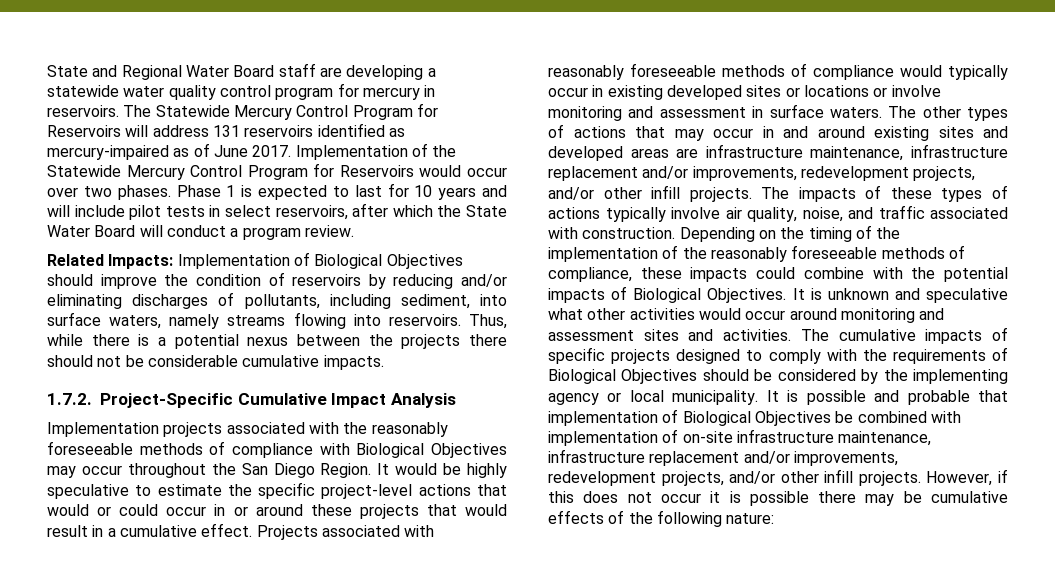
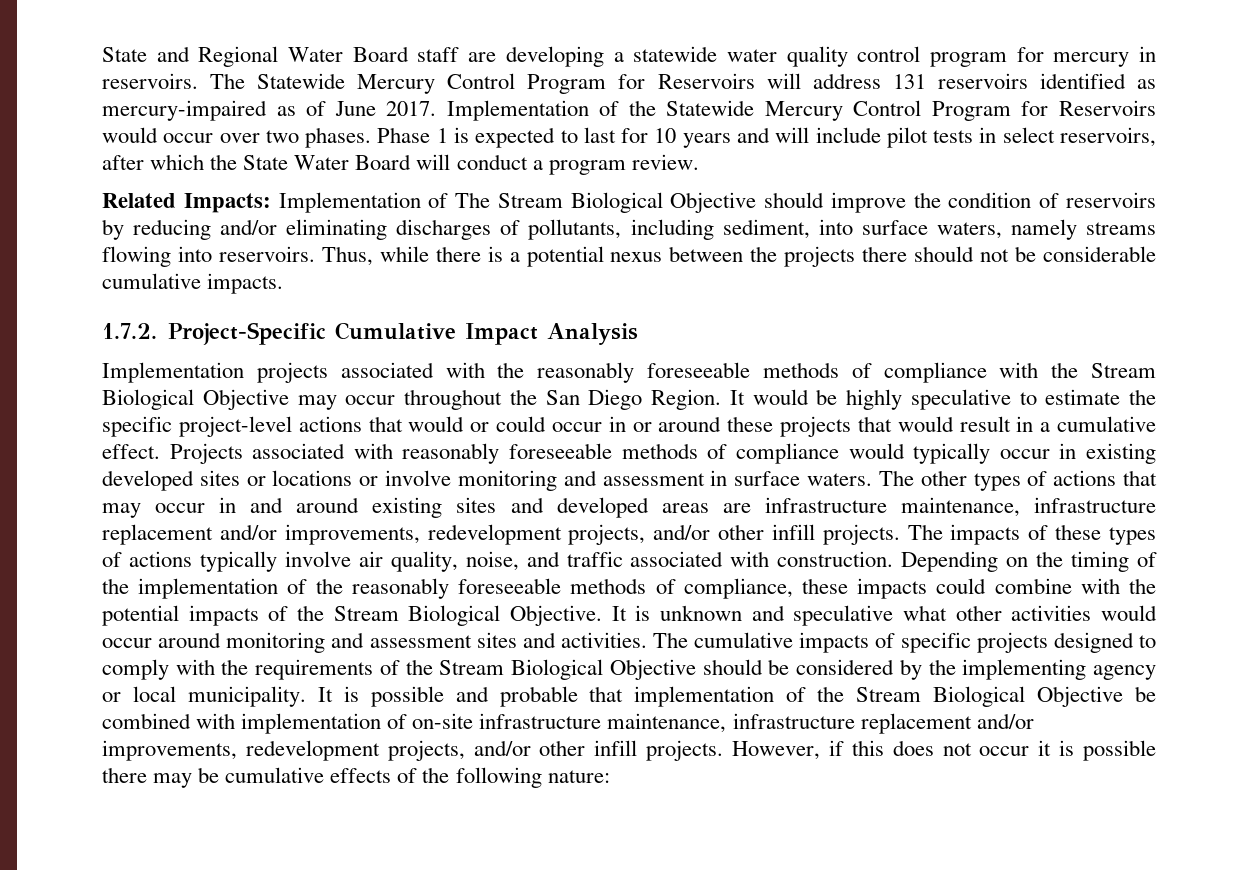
- Related Impacts: Implementation of Biological Objectives should improve the condition of reservoirs by reducing and/or eliminating discharges of pollutants, including sediment, into surface waters, namely streams flowing into reservoirs.
+ Related Impacts: Implementation of The Stream Biological Objective should improve the condition of reservoirs by reducing and/or eliminating discharges of pollutants, including sediment, into surface waters, namely streams flowing into reservoirs.
- Implementation projects associated with the reasonably foreseeable methods of compliance with Biological Objectives may occur throughout the San Diego Region.
+ Implementation projects associated with the reasonably foreseeable methods of compliance with the Stream Biological Objective may occur throughout the San Diego Region.
- Depending on the timing of the implementation of the reasonably foreseeable methods of compliance, these impacts could combine with the potential impacts of Biological Objectives.
+ Depending on the timing of the implementation of the reasonably foreseeable methods of compliance, these impacts could combine with the potential impacts of the Stream Biological Objective.
- The cumulative impacts of specific projects designed to comply with the requirements of Biological Objectives should be considered by the implementing agency or local municipality.
+ The cumulative impacts of specific projects designed to comply with the requirements of the Stream Biological Objective should be considered by the implementing agency or local municipality.
- It is possible and probable that implementation of Biological Objectives be combined with implementation of on-site infrastructure maintenance, infrastructure replacement and/or improvements, redevelopment projects, and/or other infill projects.
+ It is possible and probable that implementation of the Stream Biological Objective be combined with implementation of on-site infrastructure maintenance, infrastructure replacement and/or improvements, redevelopment projects, and/or other infill projects.

